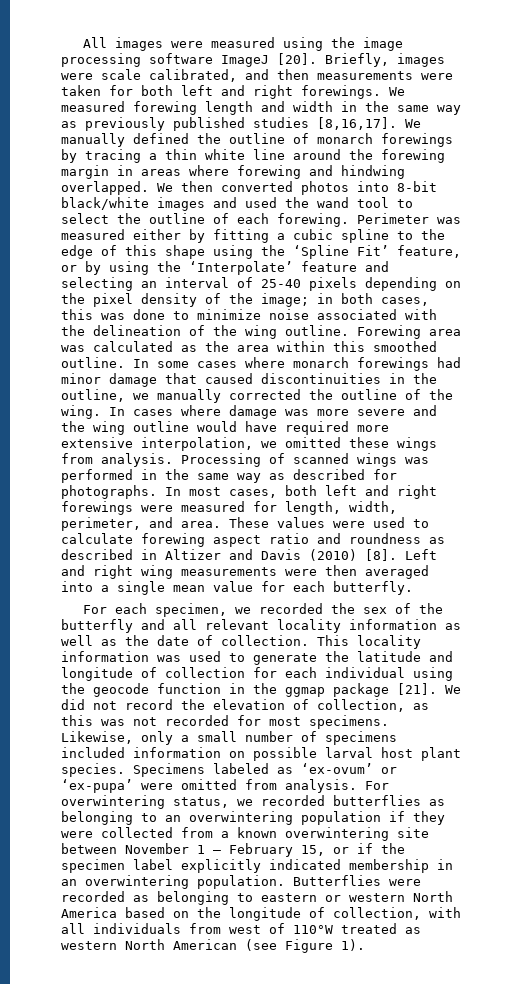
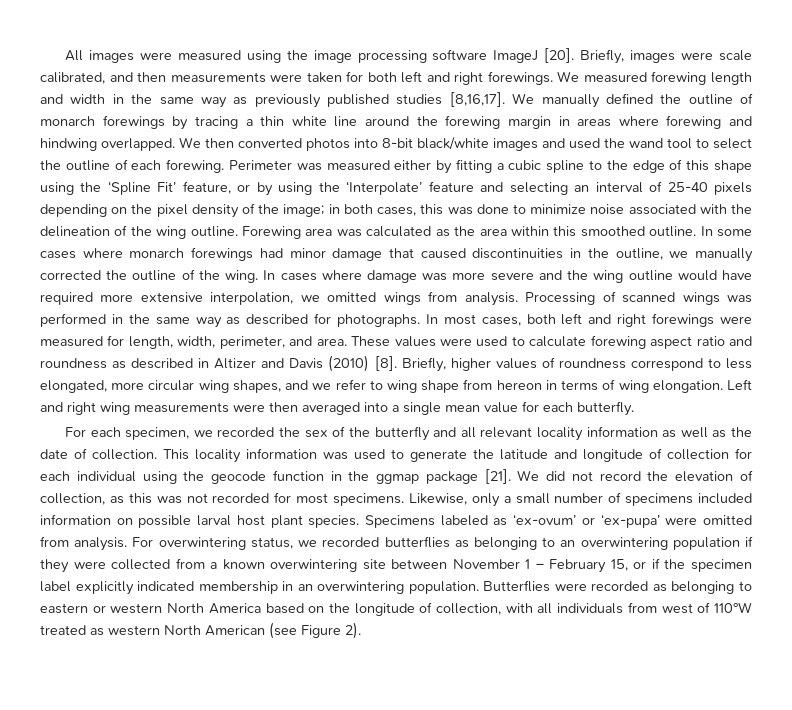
- In cases where damage was more severe and the wing outline would have required more extensive interpolation, we omitted these wings from analysis.
+ In cases where damage was more severe and the wing outline would have required more extensive interpolation, we omitted wings from analysis.
+ Briefly, higher values of roundness correspond to less elongated, more circular wing shapes, and we refer to wing shape from hereon in terms of wing elongation.
- Butterflies were recorded as belonging to eastern or western North America based on the longitude of collection, with all individuals from west of 110°W treated as western North American (see Figure 1).
+ Butterflies were recorded as belonging to eastern or western North America based on the longitude of collection, with all individuals from west of 110°W treated as western North American (see Figure 2).

